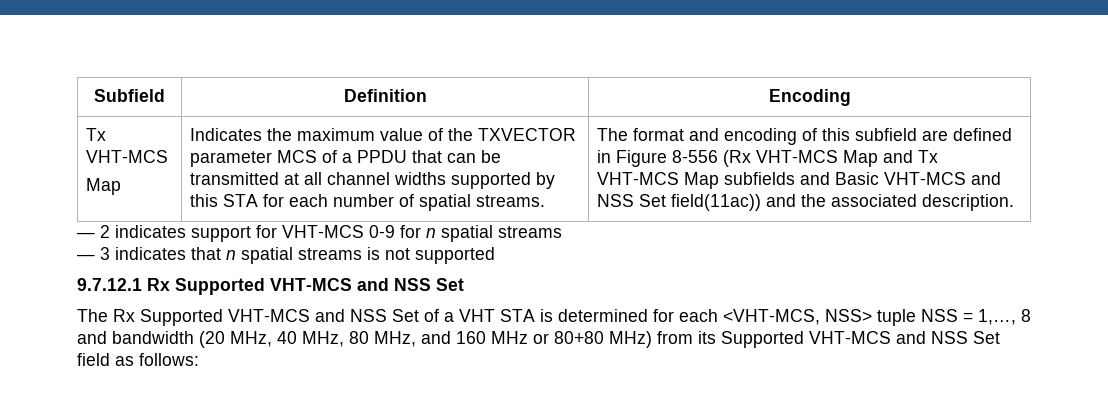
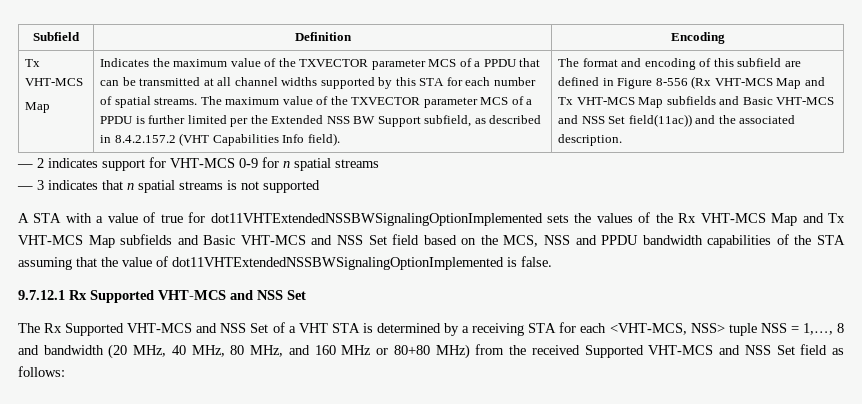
+ The maximum value of the TXVECTOR parameter MCS of a PPDU is further limited per the Extended NSS BW Support subfield, as described in 8.4.2.157.2 (VHT Capabilities Info field).
+ A STA with a value of true for dot11VHTExtendedNSSBWSignalingOptionImplemented sets the values of the Rx VHT-MCS Map and Tx VHT-MCS Map subfields and Basic VHT-MCS and NSS Set field based on the MCS, NSS and PPDU bandwidth capabilities of the STA assuming that the value of dot11VHTExtendedNSSBWSignalingOptionImplemented is false.
- The Rx Supported VHT-MCS and NSS Set of a VHT STA is determined for each <VHT-MCS, NSS> tuple NSS = 1,…, 8 and bandwidth (20 MHz, 40 MHz, 80 MHz, and 160 MHz or 80+80 MHz) from its Supported VHT-MCS and NSS Set field as follows:
+ The Rx Supported VHT-MCS and NSS Set of a VHT STA is determined by a receiving STA for each <VHT-MCS, NSS> tuple NSS = 1,…, 8 and bandwidth (20 MHz, 40 MHz, 80 MHz, and 160 MHz or 80+80 MHz) from the received Supported VHT-MCS and NSS Set field as follows:

